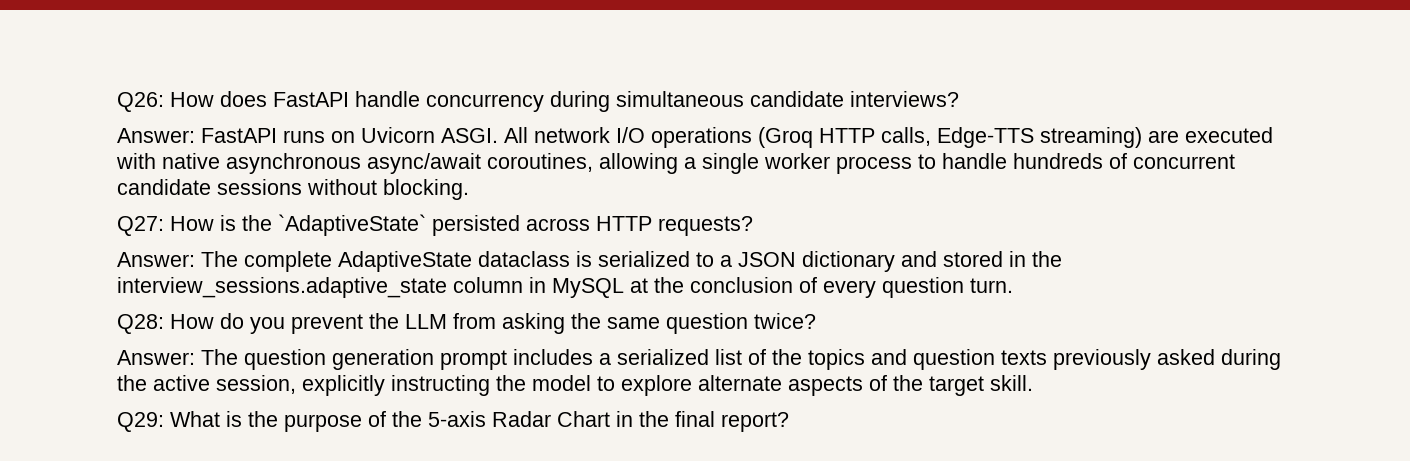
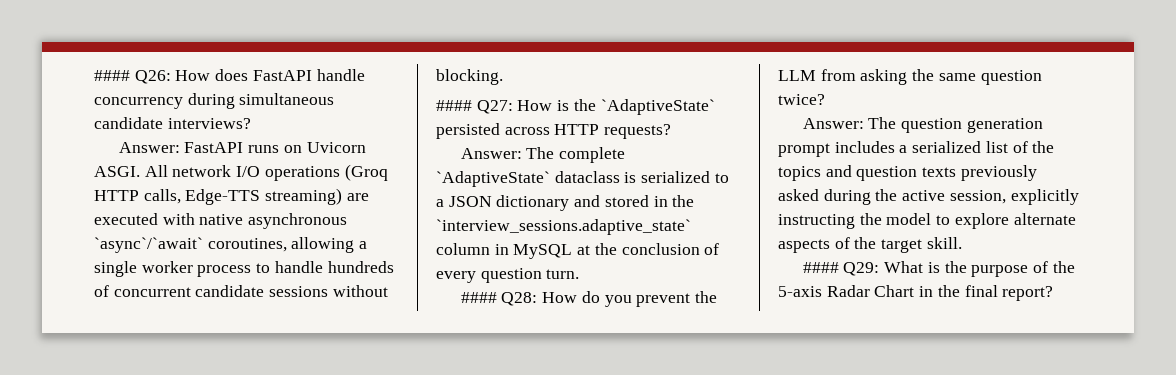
- Q26: How does FastAPI handle concurrency during simultaneous candidate interviews?
+ #### Q26: How does FastAPI handle concurrency during simultaneous candidate interviews?
- All network I/O operations (Groq HTTP calls, Edge-TTS streaming) are executed with native asynchronous async/await coroutines, allowing a single worker process to handle hundreds of concurrent candidate sessions without blocking.
+ All network I/O operations (Groq HTTP calls, Edge-TTS streaming) are executed with native asynchronous `async`/`await` coroutines, allowing a single worker process to handle hundreds of concurrent candidate sessions without blocking.
- Q27: How is the `AdaptiveState` persisted across HTTP requests?
+ #### Q27: How is the `AdaptiveState` persisted across HTTP requests?
- Answer: The complete AdaptiveState dataclass is serialized to a JSON dictionary and stored in the interview_sessions.adaptive_state column in MySQL at the conclusion of every question turn.
+ Answer: The complete `AdaptiveState` dataclass is serialized to a JSON dictionary and stored in the `interview_sessions.adaptive_state` column in MySQL at the conclusion of every question turn.
- Q28: How do you prevent the LLM from asking the same question twice?
+ #### Q28: How do you prevent the LLM from asking the same question twice?
- Q29: What is the purpose of the 5-axis Radar Chart in the final report?
+ #### Q29: What is the purpose of the 5-axis Radar Chart in the final report?

